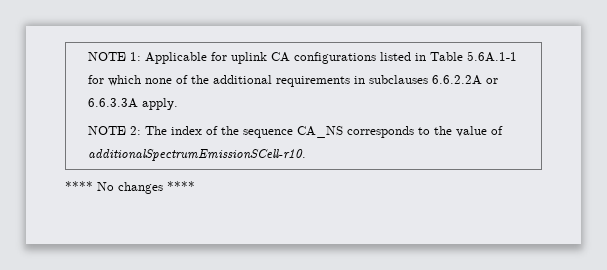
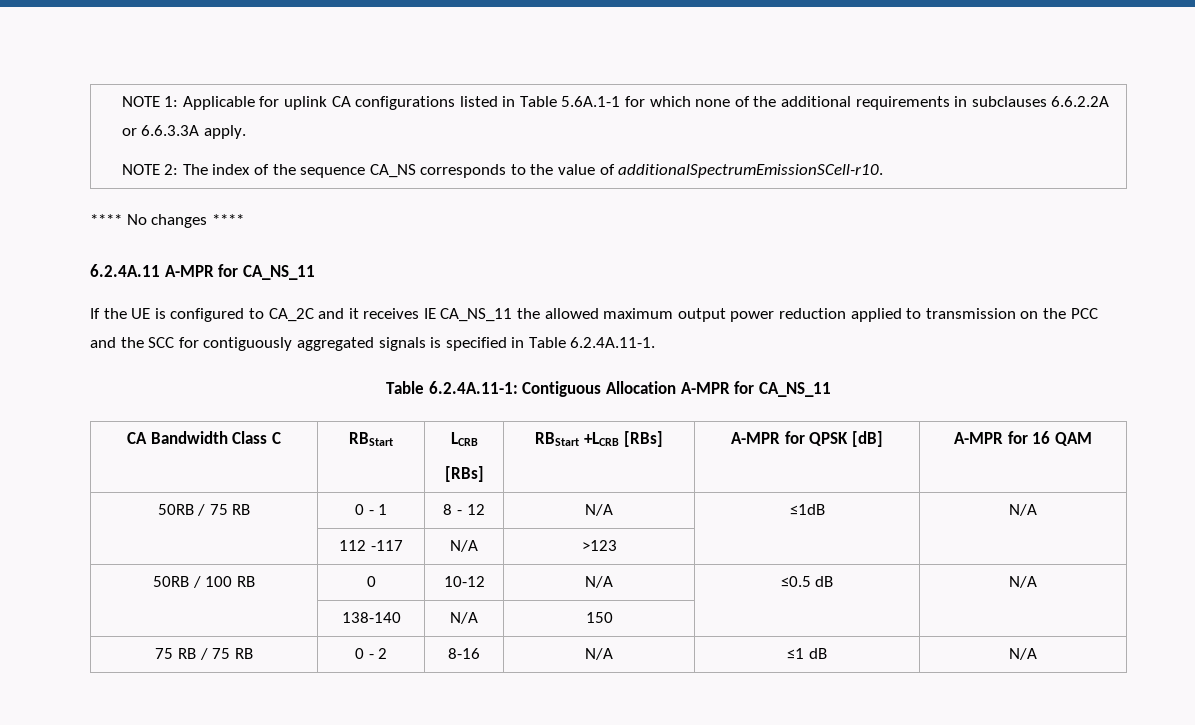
+ 6.2.4A.11 A-MPR for CA_NS_11
+ If the UE is configured to CA_2C and it receives IE CA_NS_11 the allowed maximum output power reduction applied to transmission on the PCC and the SCC for contiguously aggregated signals is specified in Table 6.2.4A.11-1.
+ Table 6.2.4A.11-1: Contiguous Allocation A-MPR for CA_NS_11
+ CA Bandwidth Class C | RBStart | LCRB
+ [RBs] | RBStart +LCRB [RBs] | A-MPR for QPSK [dB] | A-MPR for 16 QAM
+ 50RB / 75 RB | 0 - 1 | 8 - 12 | N/A | ≤1dB | N/A
+ | 112 -117 | N/A | >123 | |
+ 50RB / 100 RB | 0 | 10-12 | N/A | ≤0.5 dB | N/A
+ | 138-140 | N/A | 150 | |
+ 75 RB / 75 RB | 0 - 2 | 8-16 | N/A | ≤1 dB | N/A

